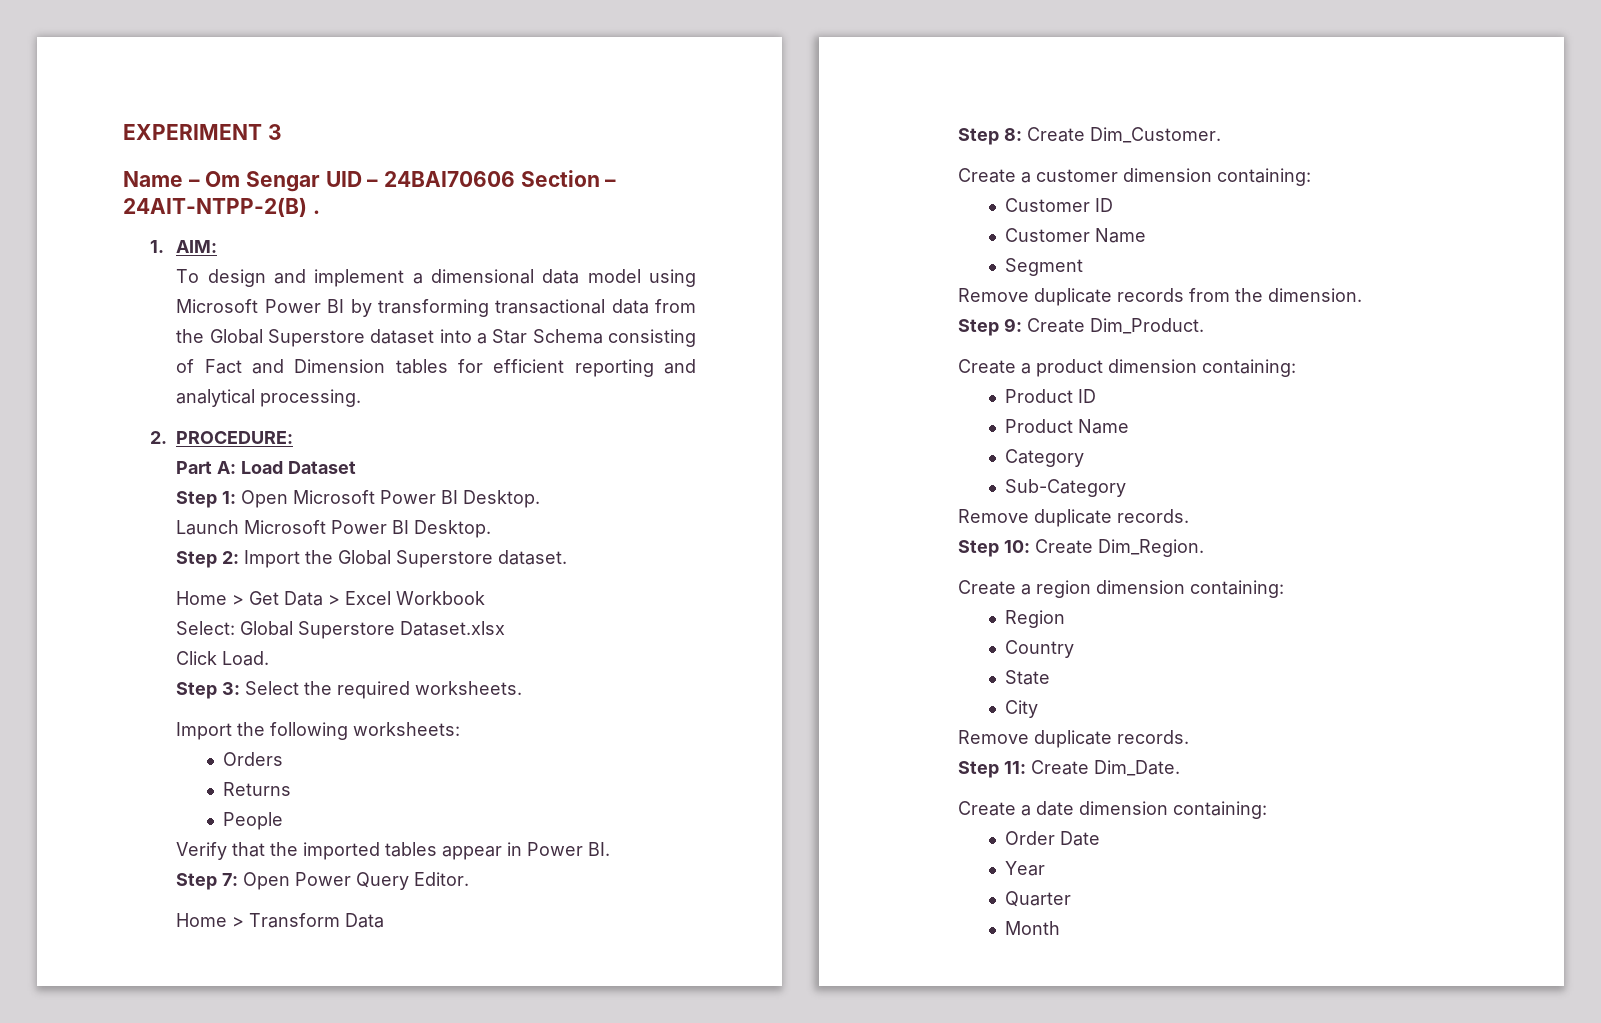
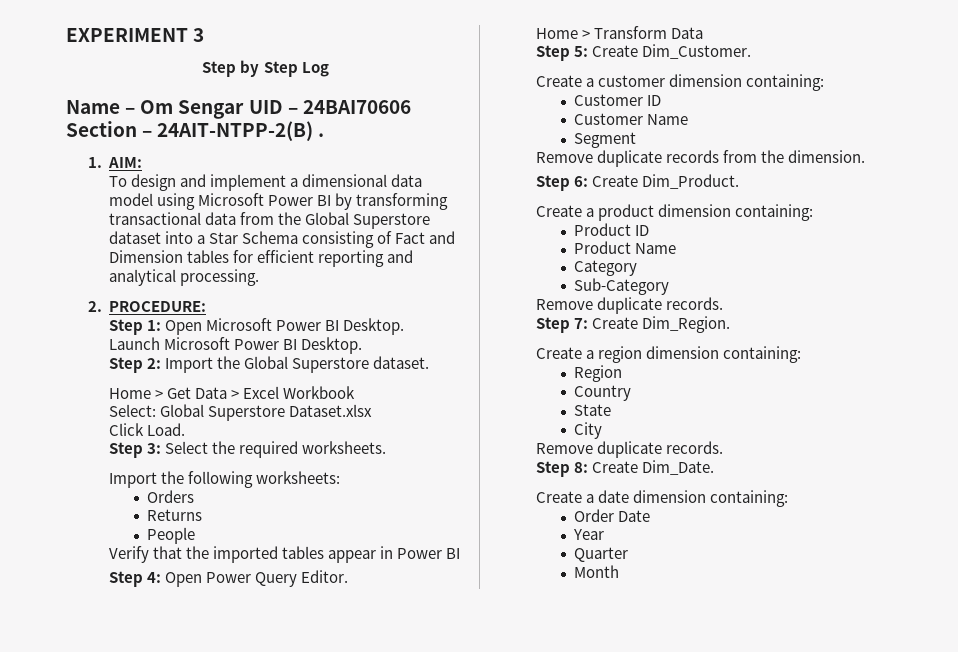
+ Step by Step Log
- Part A: Load Dataset
- Verify that the imported tables appear in Power BI.
- Step 7: Open Power Query Editor.
+ Verify that the imported tables appear in Power BI
+ Step 4: Open Power Query Editor.
- Step 8: Create Dim_Customer.
+ Step 5: Create Dim_Customer.
- Step 9: Create Dim_Product.
+ Step 6: Create Dim_Product.
- Step 10: Create Dim_Region.
+ Step 7: Create Dim_Region.
- Step 11: Create Dim_Date.
+ Step 8: Create Dim_Date.

